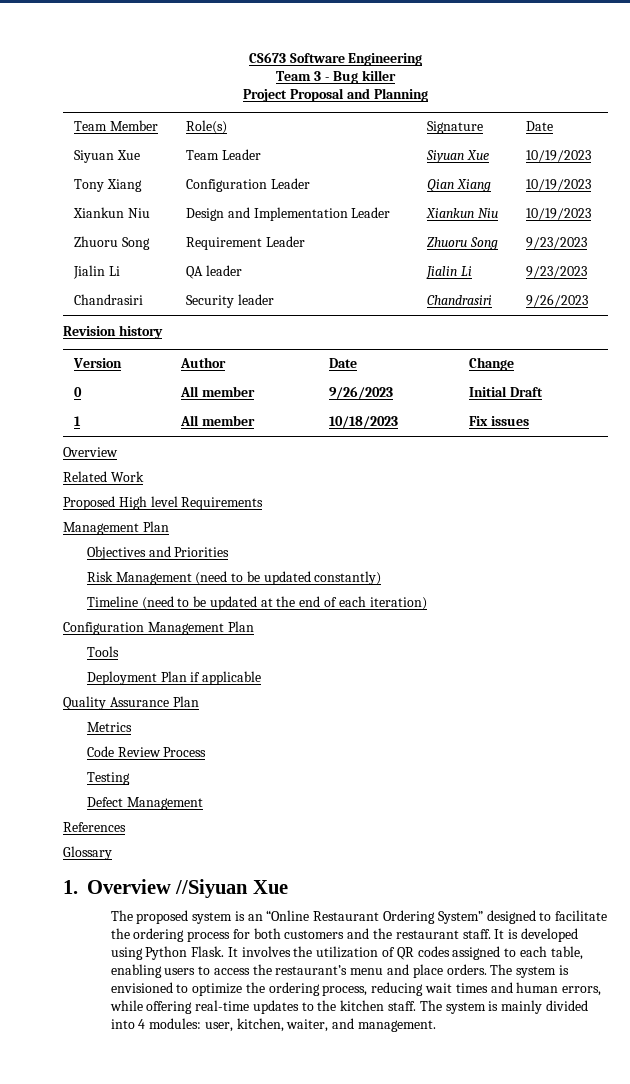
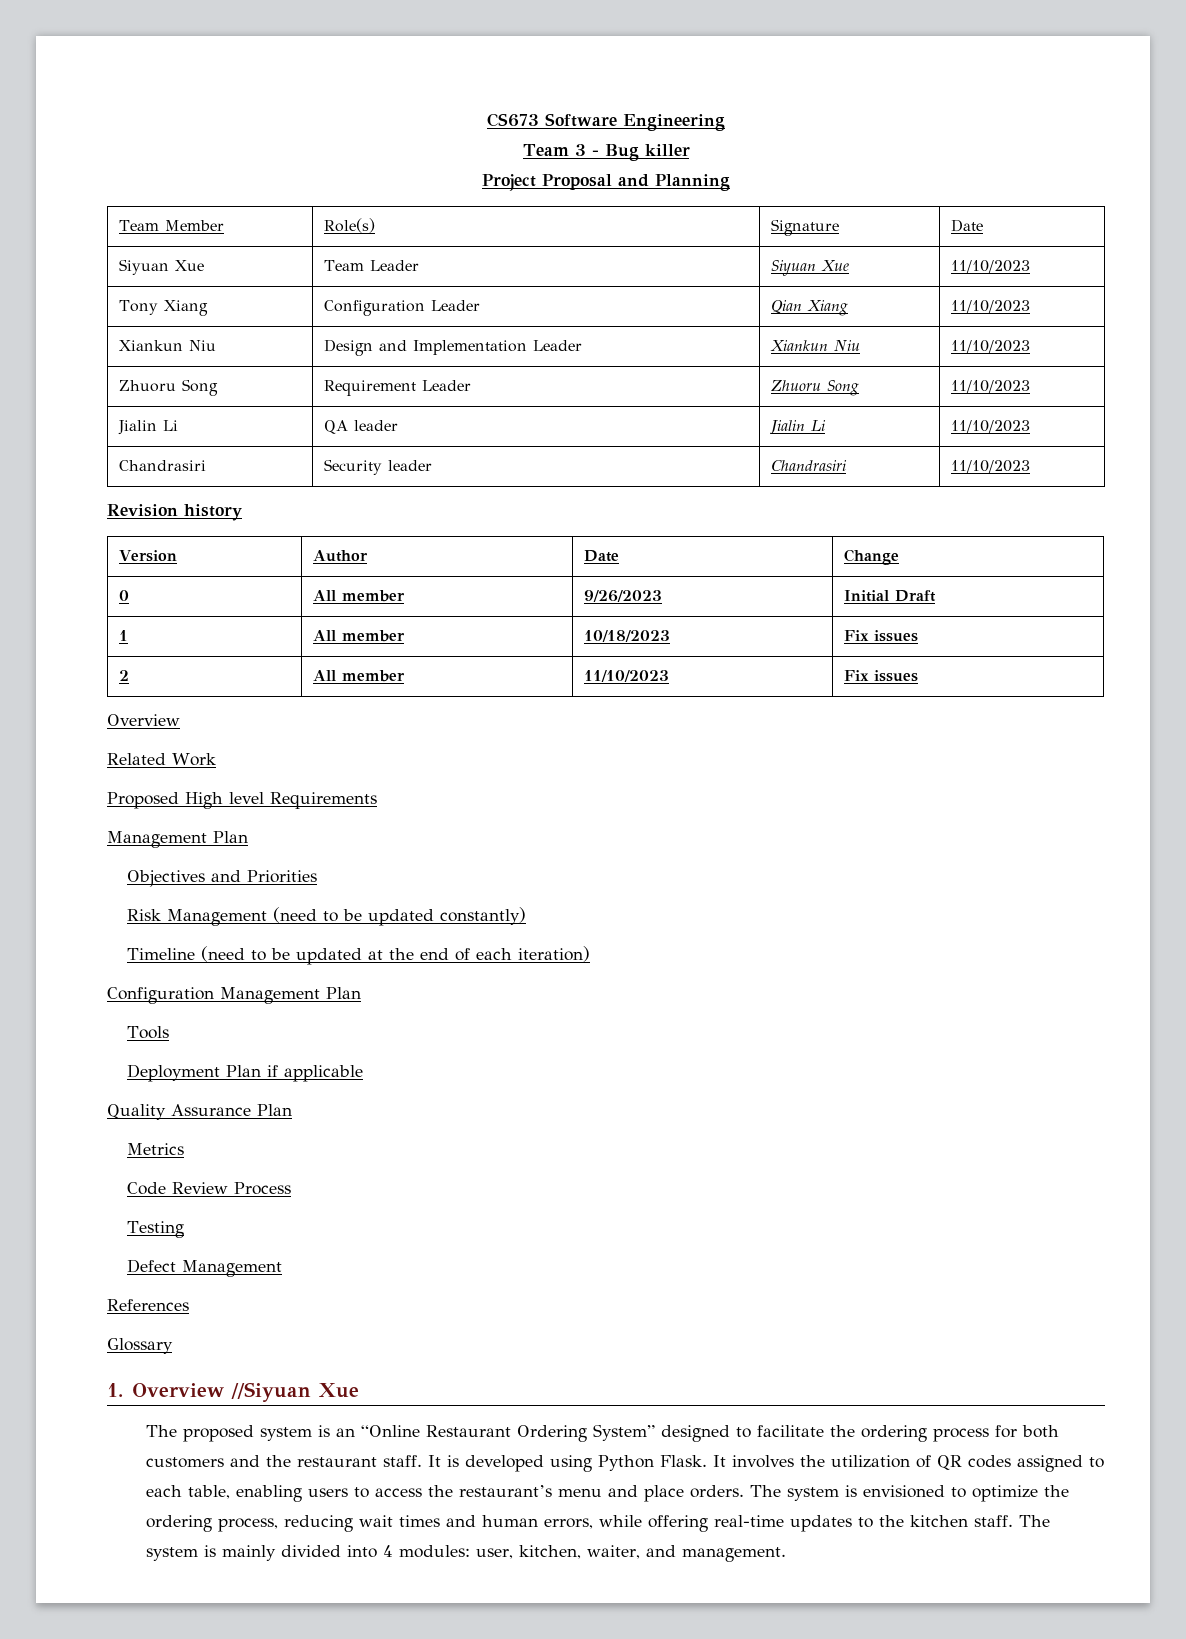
- Siyuan Xue | Team Leader | Siyuan Xue | 10/19/2023
+ Siyuan Xue | Team Leader | Siyuan Xue | 11/10/2023
- Tony Xiang | Configuration Leader | Qian Xiang | 10/19/2023
+ Tony Xiang | Configuration Leader | Qian Xiang | 11/10/2023
- Xiankun Niu | Design and Implementation Leader | Xiankun Niu | 10/19/2023
+ Xiankun Niu | Design and Implementation Leader | Xiankun Niu | 11/10/2023
- Zhuoru Song | Requirement Leader | Zhuoru Song | 9/23/2023
+ Zhuoru Song | Requirement Leader | Zhuoru Song | 11/10/2023
- Jialin Li | QA leader | Jialin Li | 9/23/2023
+ Jialin Li | QA leader | Jialin Li | 11/10/2023
- Chandrasiri | Security leader | Chandrasiri | 9/26/2023
+ Chandrasiri | Security leader | Chandrasiri | 11/10/2023
+ 2 | All member | 11/10/2023 | Fix issues

